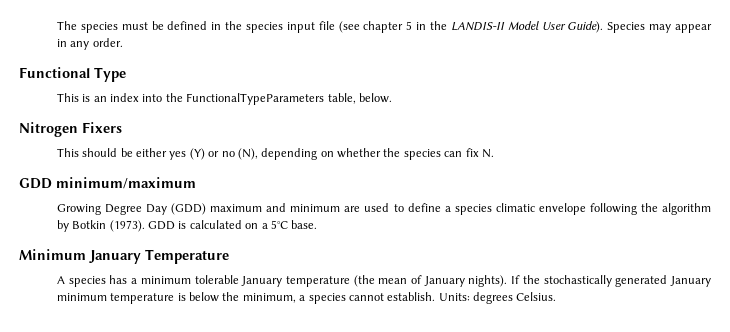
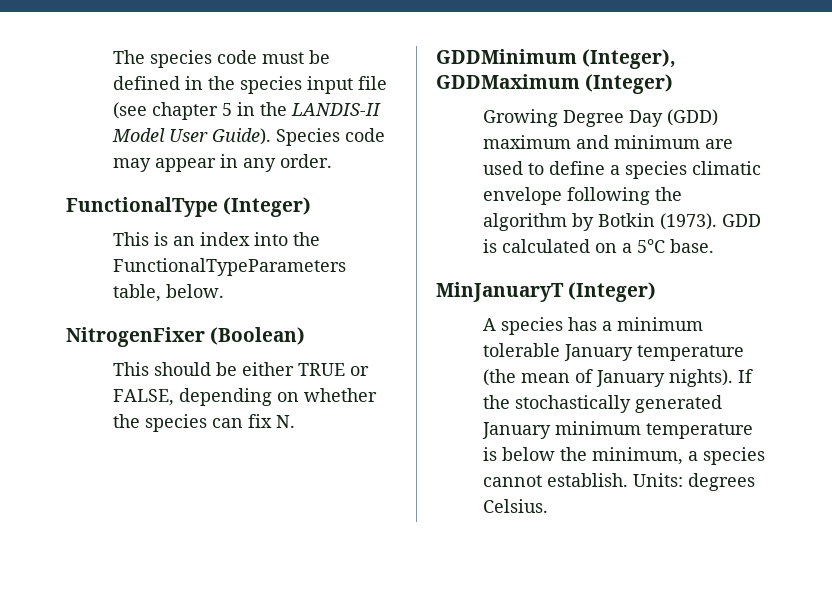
- The species must be defined in the species input file (see chapter 5 in the LANDIS-II Model User Guide).
+ The species code must be defined in the species input file (see chapter 5 in the LANDIS-II Model User Guide).
- Species may appear in any order.
+ Species code may appear in any order.
- Functional Type
+ FunctionalType (Integer)
- Nitrogen Fixers
+ NitrogenFixer (Boolean)
- This should be either yes (Y) or no (N), depending on whether the species can fix N.
+ This should be either TRUE or FALSE, depending on whether the species can fix N.
- GDD minimum/maximum
+ GDDMinimum (Integer), GDDMaximum (Integer)
- Minimum January Temperature
+ MinJanuaryT (Integer)

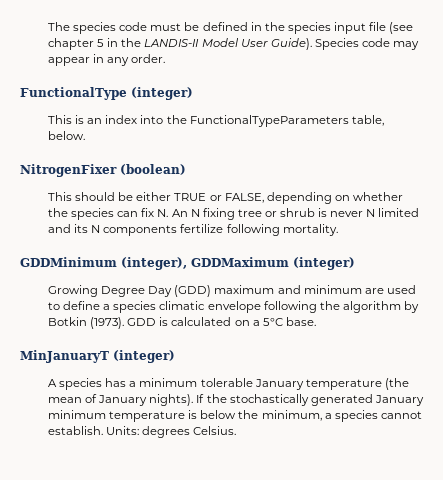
- FunctionalType (Integer)
+ FunctionalType (integer)
- NitrogenFixer (Boolean)
+ NitrogenFixer (boolean)
- This should be either TRUE or FALSE, depending on whether the species can fix N.
- GDDMinimum (Integer), GDDMaximum (Integer)
+ This should be either TRUE or FALSE, depending on whether the species can fix N. An N fixing tree or shrub is never N limited and its N components fertilize following mortality.
+ GDDMinimum (integer), GDDMaximum (integer)
- MinJanuaryT (Integer)
+ MinJanuaryT (integer)

